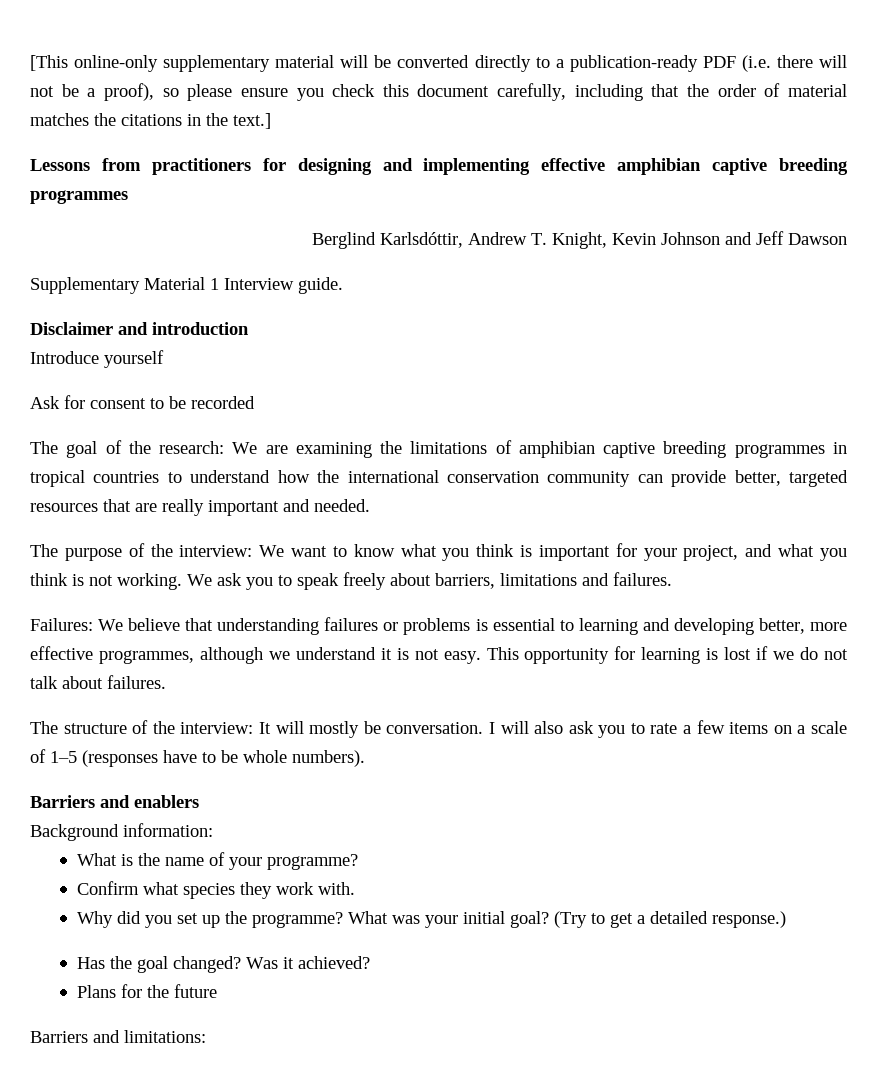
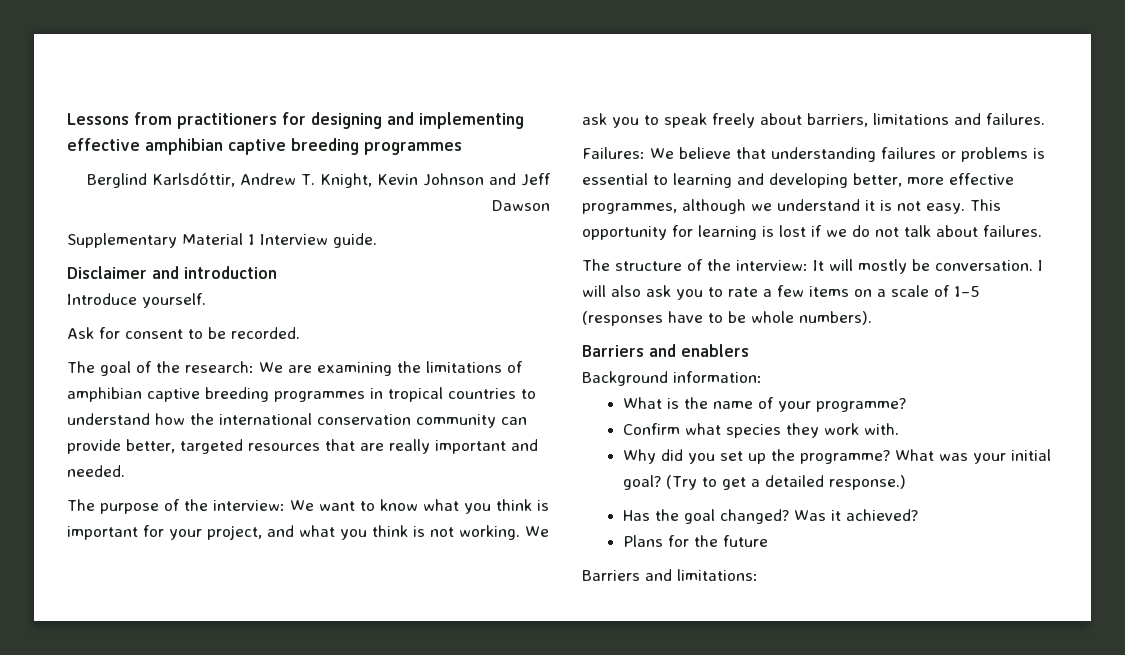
- [This online-only supplementary material will be converted directly to a publication-ready PDF (i.e. there will not be a proof), so please ensure you check this document carefully, including that the order of material matches the citations in the text.]
- Introduce yourself
+ Introduce yourself.
- Ask for consent to be recorded
+ Ask for consent to be recorded.

